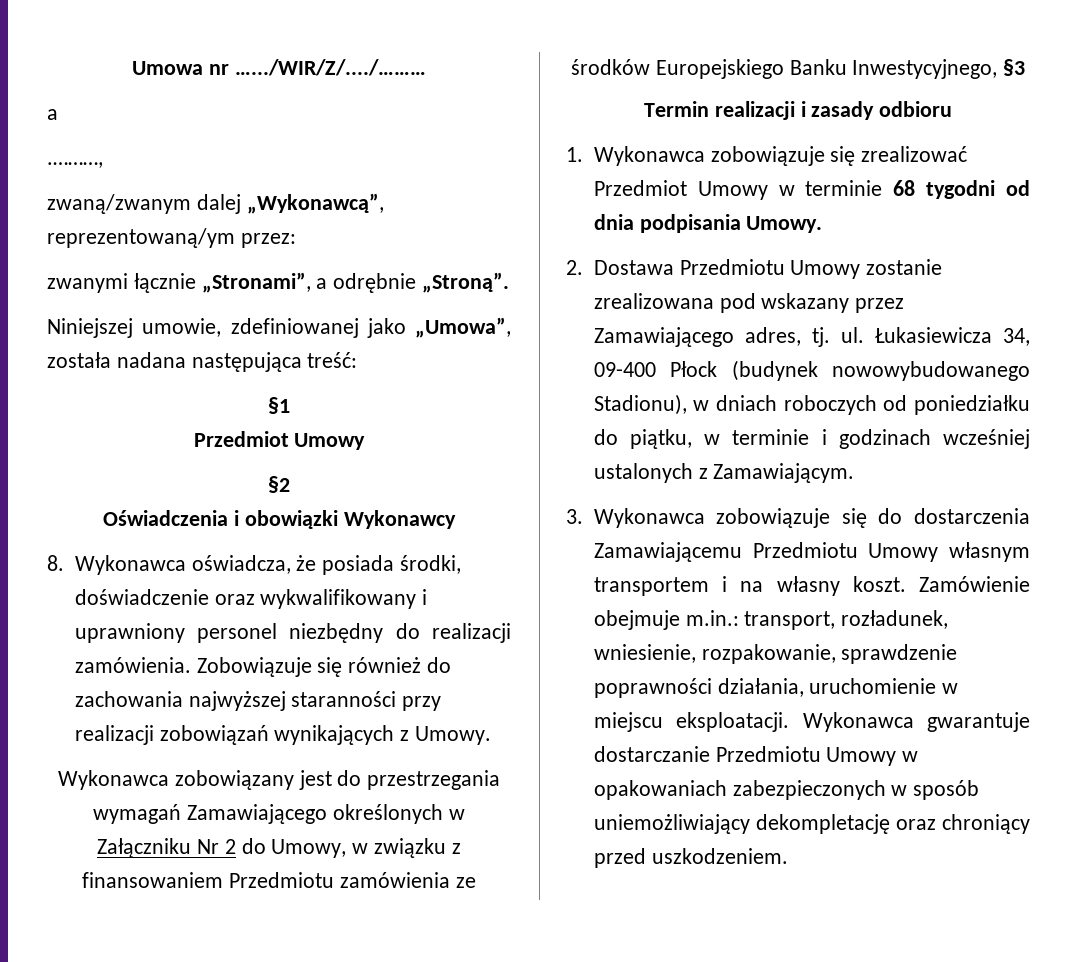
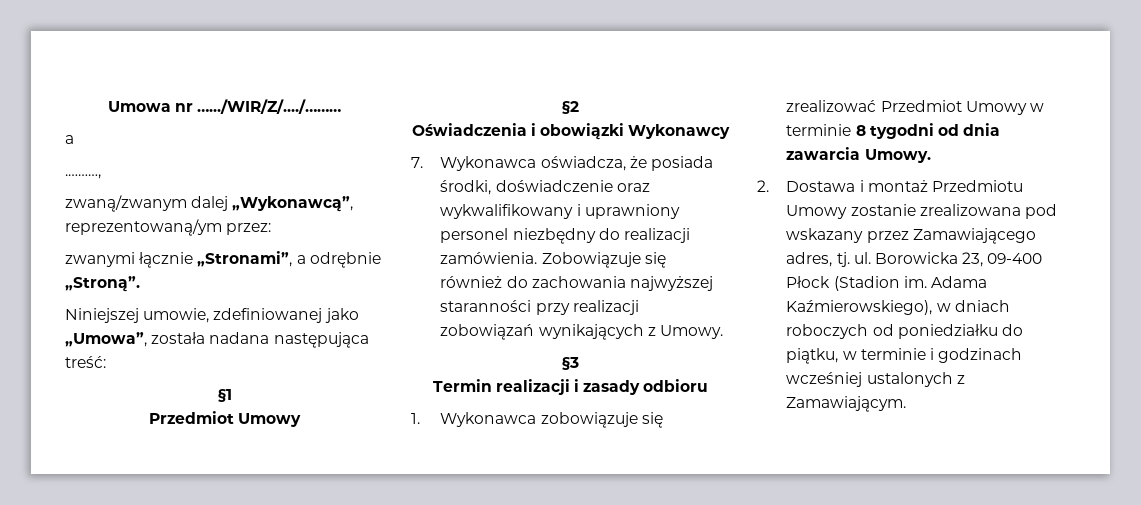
- 8. Wykonawca oświadcza, że posiada środki, doświadczenie oraz wykwalifikowany i uprawniony personel niezbędny do realizacji zamówienia.
+ 7. Wykonawca oświadcza, że posiada środki, doświadczenie oraz wykwalifikowany i uprawniony personel niezbędny do realizacji zamówienia.
- Wykonawca zobowiązany jest do przestrzegania wymagań Zamawiającego określonych w Załączniku Nr 2 do Umowy, w związku z finansowaniem Przedmiotu zamówienia ze środków Europejskiego Banku Inwestycyjnego, §3
+ §3
- 1. Wykonawca zobowiązuje się zrealizować Przedmiot Umowy w terminie 68 tygodni od dnia podpisania Umowy.
+ 1. Wykonawca zobowiązuje się zrealizować Przedmiot Umowy w terminie 8 tygodni od dnia zawarcia Umowy.
- 2. Dostawa Przedmiotu Umowy zostanie zrealizowana pod wskazany przez Zamawiającego adres, tj. ul.
+ 2. Dostawa i montaż Przedmiotu Umowy zostanie zrealizowana pod wskazany przez Zamawiającego adres, tj. ul.
- Łukasiewicza 34, 09-400 Płock (budynek nowowybudowanego Stadionu), w dniach roboczych od poniedziałku do piątku, w terminie i godzinach wcześniej ustalonych z Zamawiającym.
+ Borowicka 23, 09-400 Płock (Stadion im. Adama Kaźmierowskiego), w dniach roboczych od poniedziałku do piątku, w terminie i godzinach wcześniej ustalonych z Zamawiającym.
- 3. Wykonawca zobowiązuje się do dostarczenia Zamawiającemu Przedmiotu Umowy własnym transportem i na własny koszt. Zamówienie obejmuje m.in.: transport, rozładunek, wniesienie, rozpakowanie, sprawdzenie poprawności działania, uruchomienie w miejscu eksploatacji. Wykonawca gwarantuje dostarczanie Przedmiotu Umowy w opakowaniach zabezpieczonych w sposób uniemożliwiający dekompletację oraz chroniący przed uszkodzeniem.

